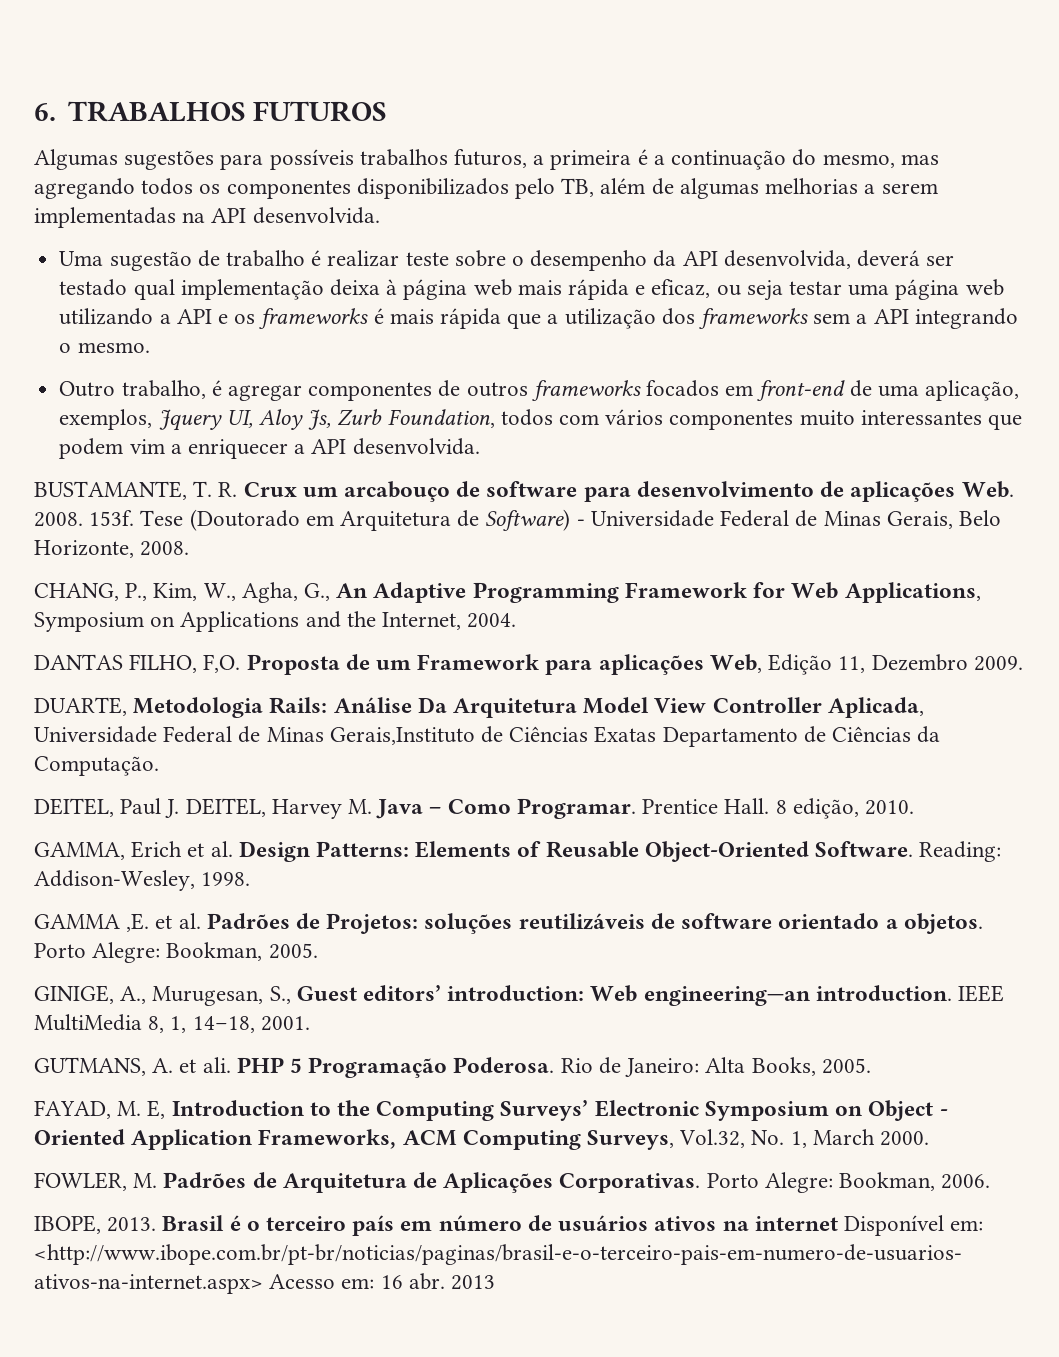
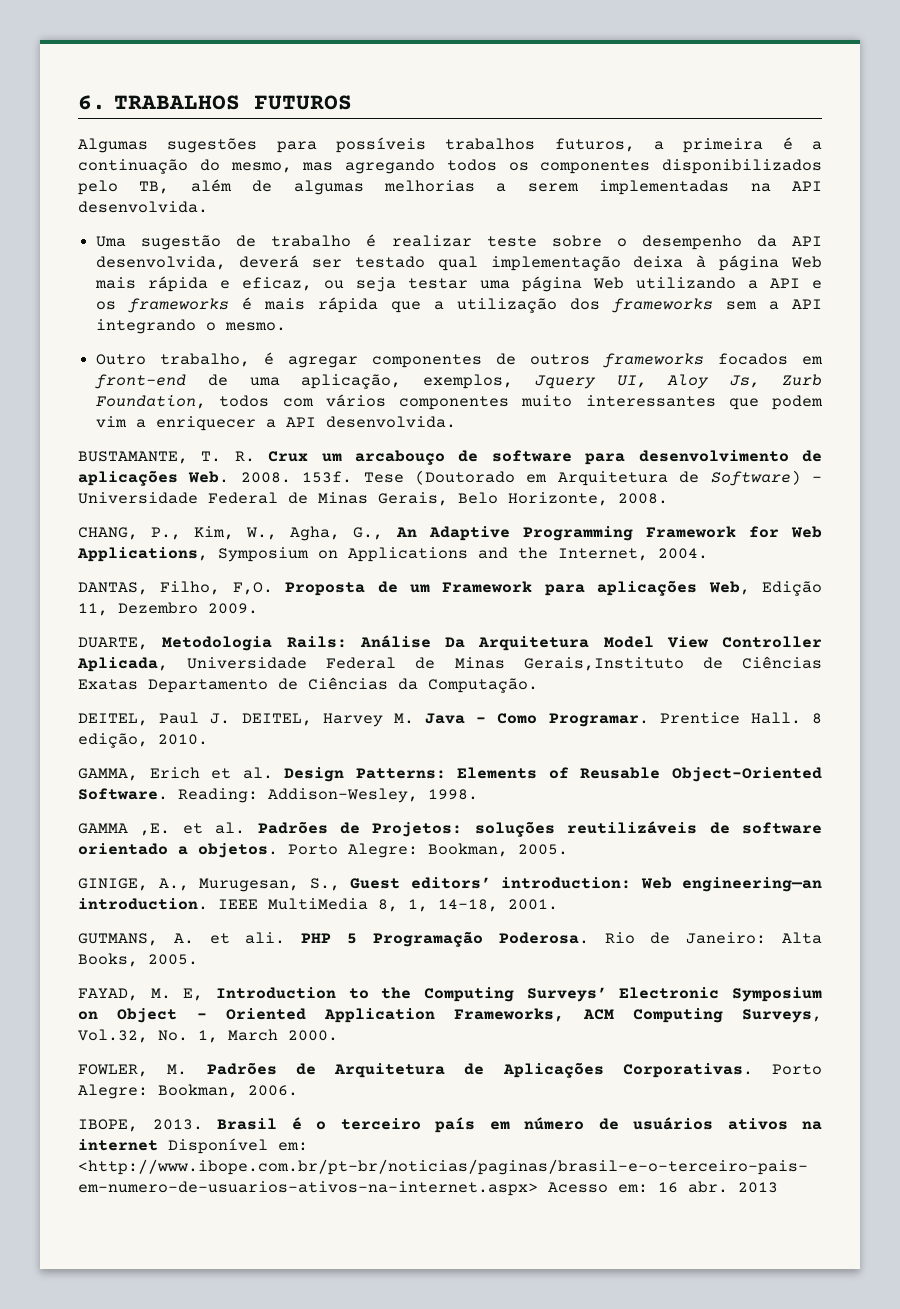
- Uma sugestão de trabalho é realizar teste sobre o desempenho da API desenvolvida, deverá ser testado qual implementação deixa à página web mais rápida e eficaz, ou seja testar uma página web utilizando a API e os frameworks é mais rápida que a utilização dos frameworks sem a API integrando o mesmo.
+ Uma sugestão de trabalho é realizar teste sobre o desempenho da API desenvolvida, deverá ser testado qual implementação deixa à página Web mais rápida e eficaz, ou seja testar uma página Web utilizando a API e os frameworks é mais rápida que a utilização dos frameworks sem a API integrando o mesmo.
- DANTAS FILHO, F,O. Proposta de um Framework para aplicações Web, Edição 11, Dezembro 2009.
+ DANTAS, Filho, F,O. Proposta de um Framework para aplicações Web, Edição 11, Dezembro 2009.

